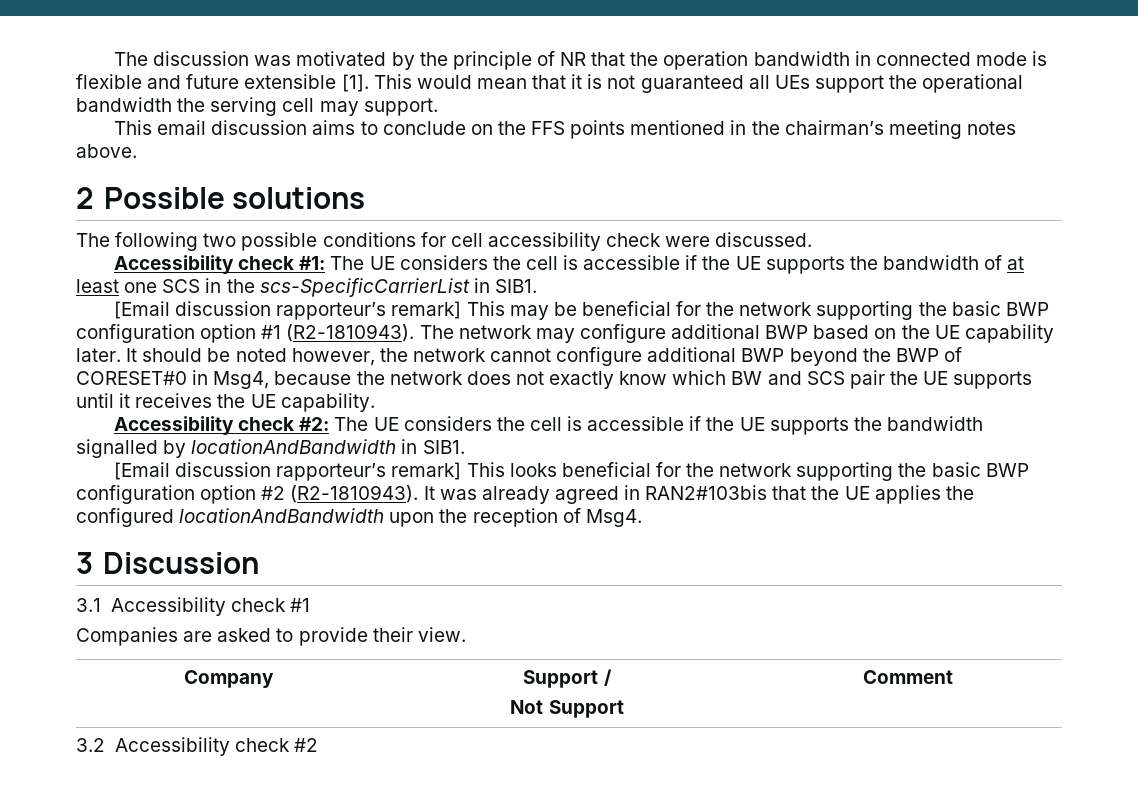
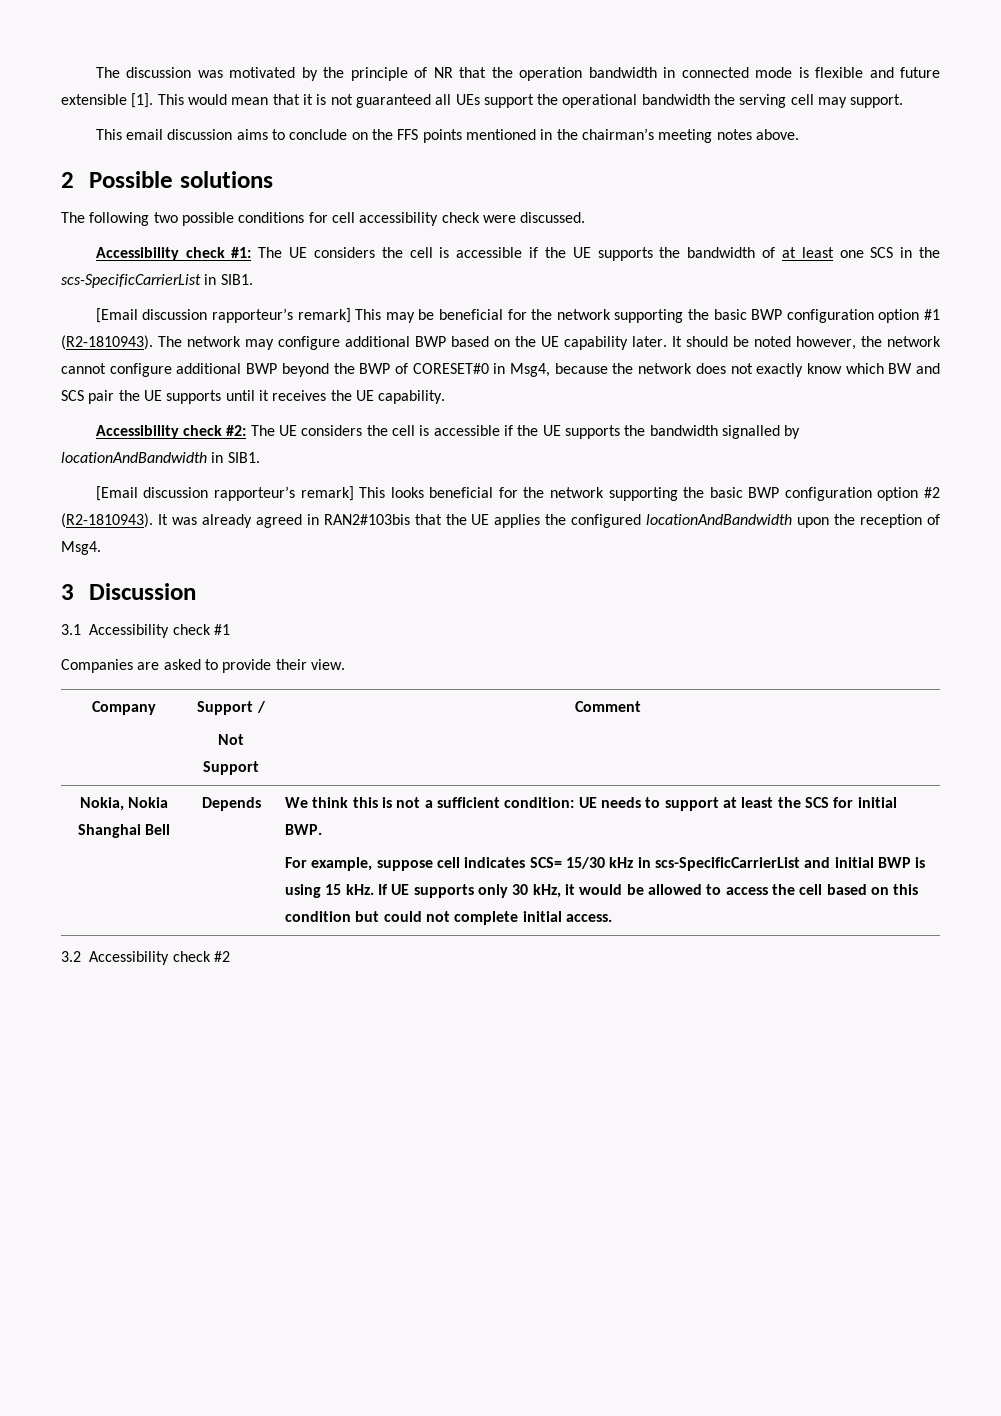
+ Nokia, Nokia Shanghai Bell | Depends | We think this is not a sufficient condition: UE needs to support at least the SCS for initial BWP.
+ For example, suppose cell indicates SCS= 15/30 kHz in scs-SpecificCarrierList and initial BWP is using 15 kHz. If UE supports only 30 kHz, it would be allowed to access the cell based on this condition but could not complete initial access.

